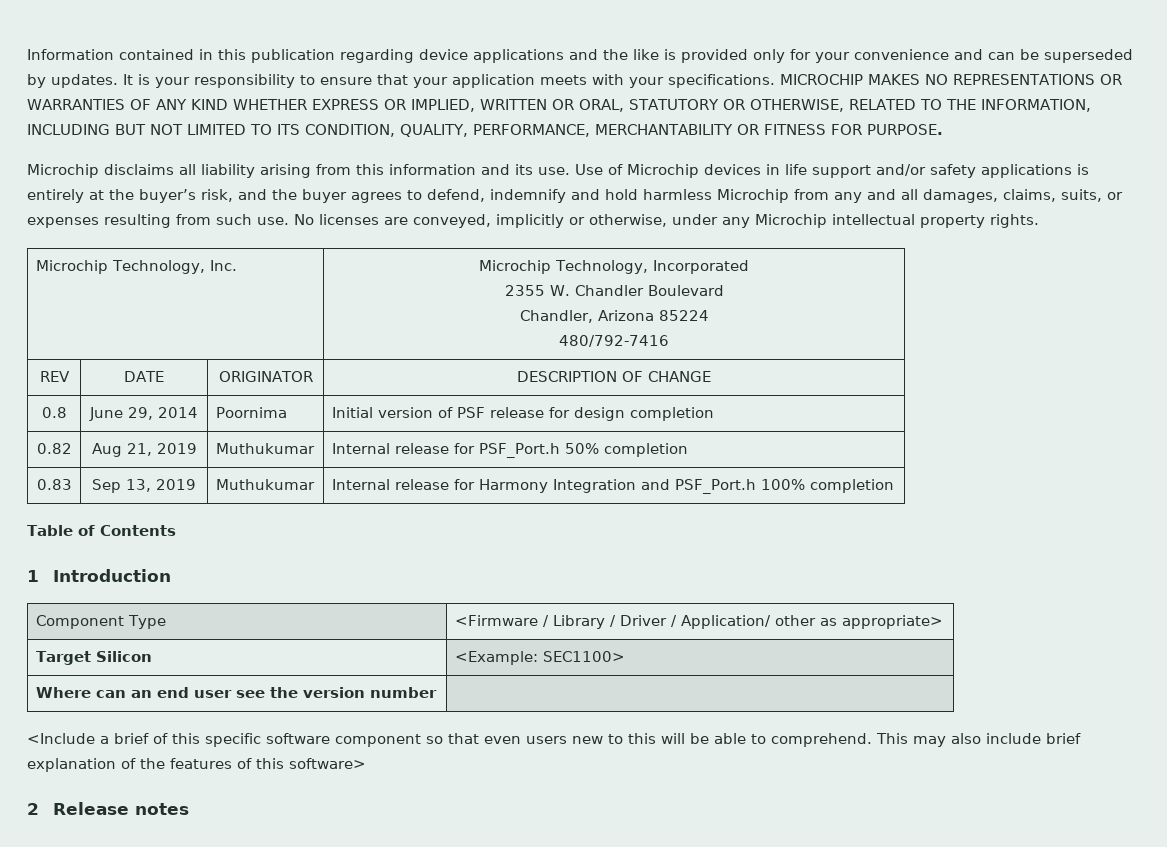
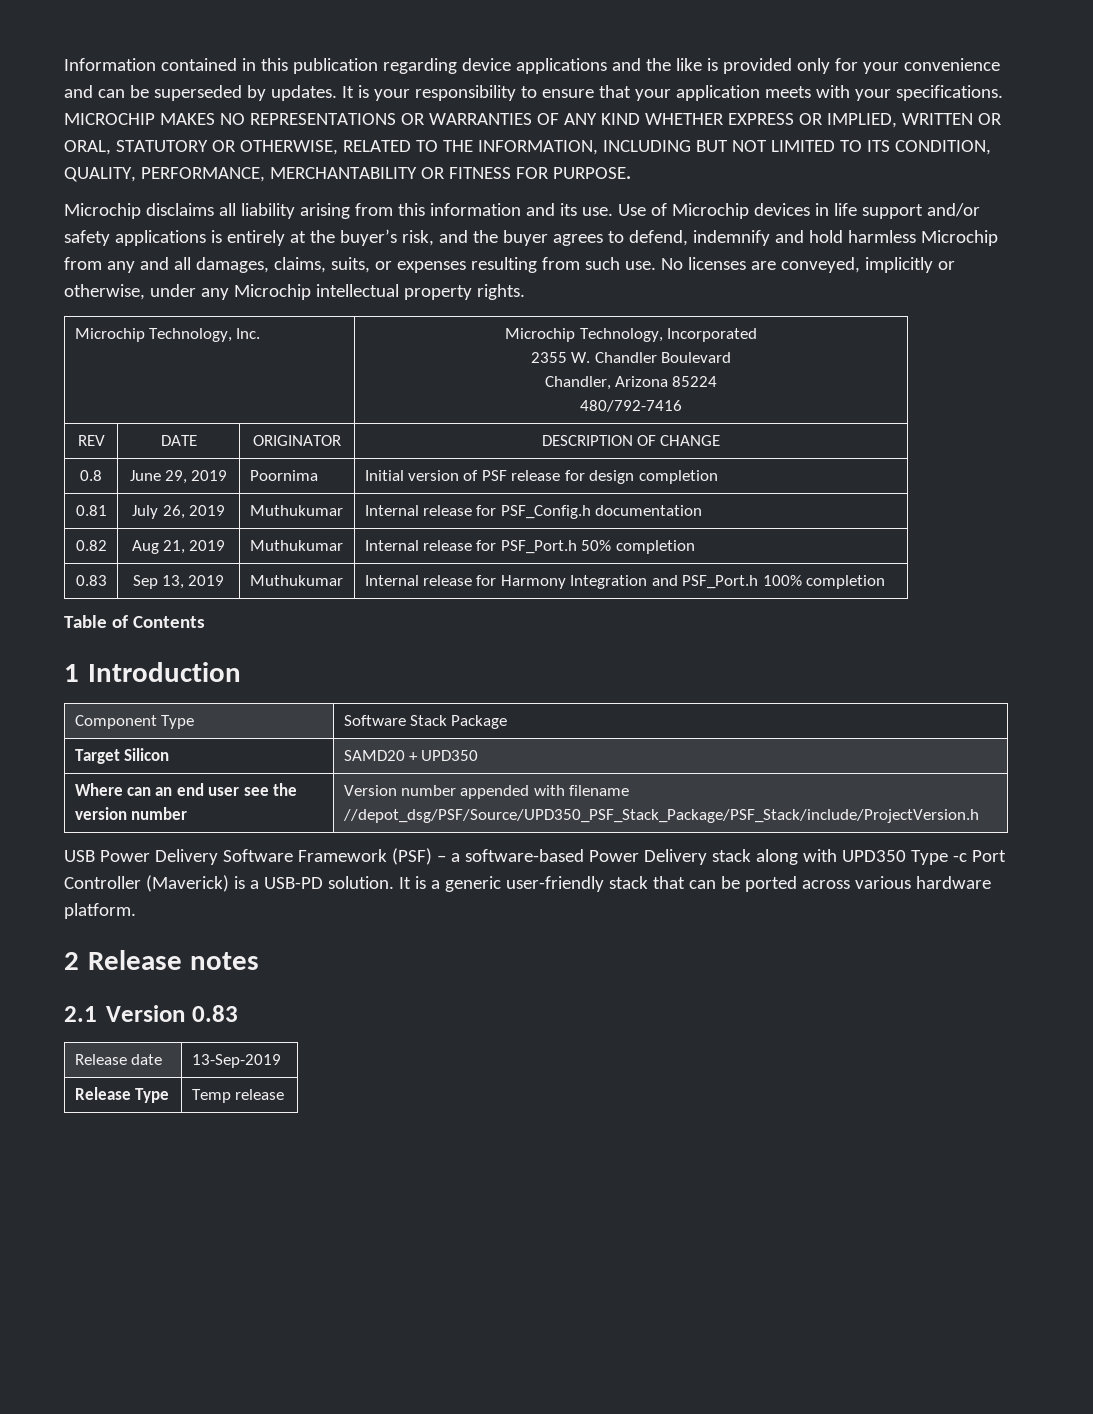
- 0.8 | June 29, 2014 | Poornima | Initial version of PSF release for design completion
+ 0.8 | June 29, 2019 | Poornima | Initial version of PSF release for design completion
+ 0.81 | July 26, 2019 | Muthukumar | Internal release for PSF_Config.h documentation
- Component Type | <Firmware / Library / Driver / Application/ other as appropriate>
+ Component Type | Software Stack Package
- Target Silicon | <Example: SEC1100>
+ Target Silicon | SAMD20 + UPD350
- Where can an end user see the version number |
- <Include a brief of this specific software component so that even users new to this will be able to comprehend. This may also include brief explanation of the features of this software>
+ Where can an end user see the version number | Version number appended with filename //depot_dsg/PSF/Source/UPD350_PSF_Stack_Package/PSF_Stack/include/ProjectVersion.h
+ USB Power Delivery Software Framework (PSF) – a software-based Power Delivery stack along with UPD350 Type -c Port Controller (Maverick) is a USB-PD solution. It is a generic user-friendly stack that can be ported across various hardware platform.
  2 Release notes
+ 2.1 Version 0.83
+ Release date | 13-Sep-2019
+ Release Type | Temp release

